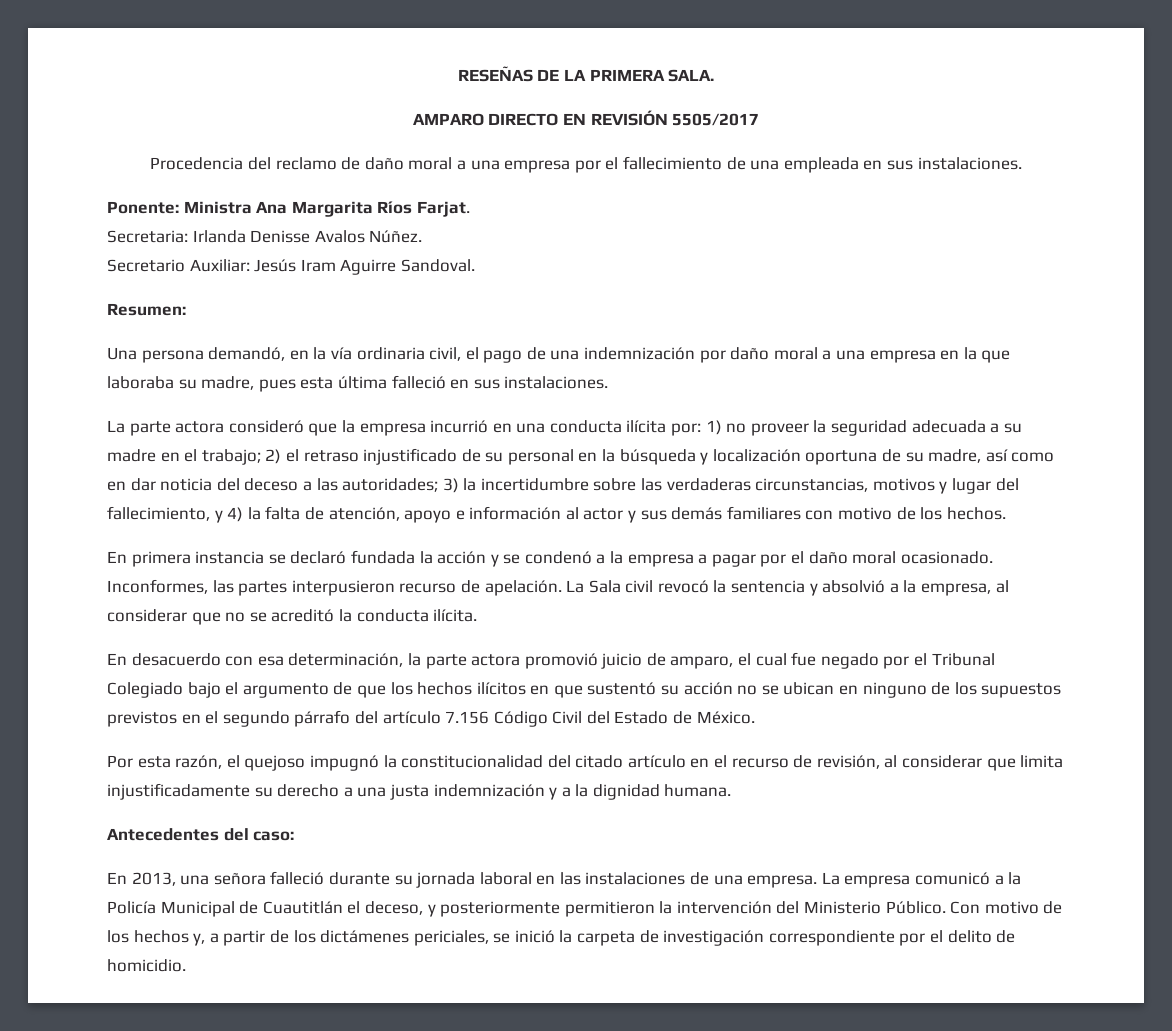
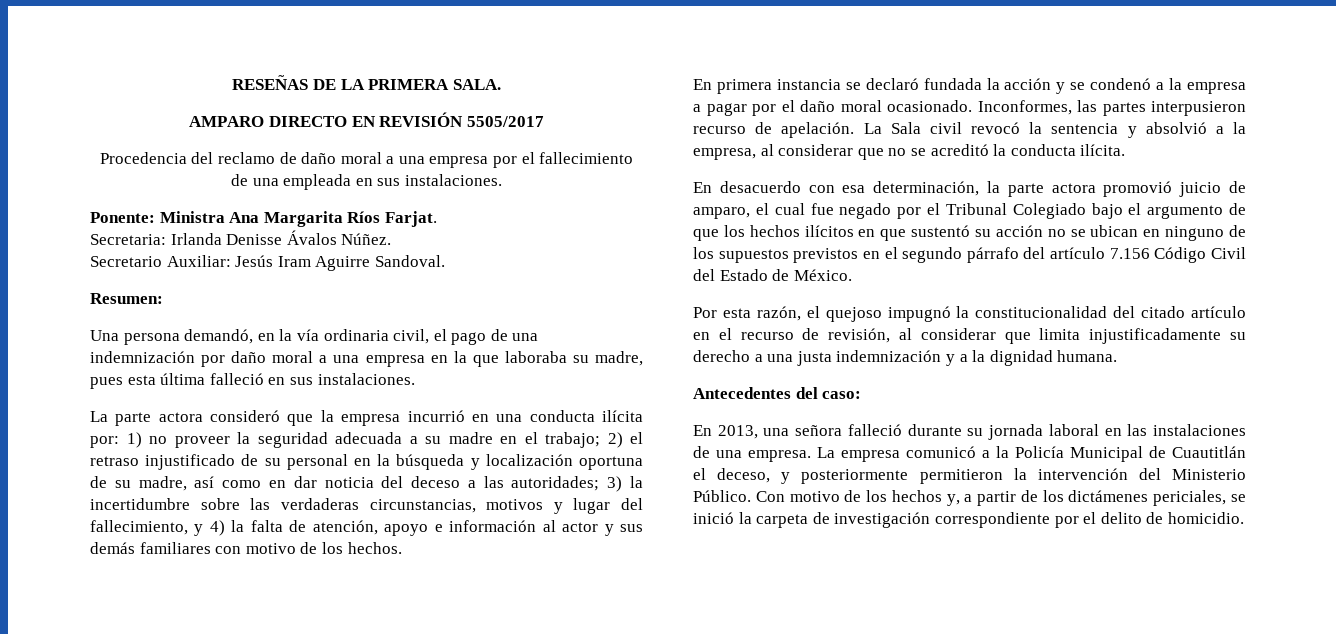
- Secretaria: Irlanda Denisse Avalos Núñez.
+ Secretaria: Irlanda Denisse Ávalos Núñez.

